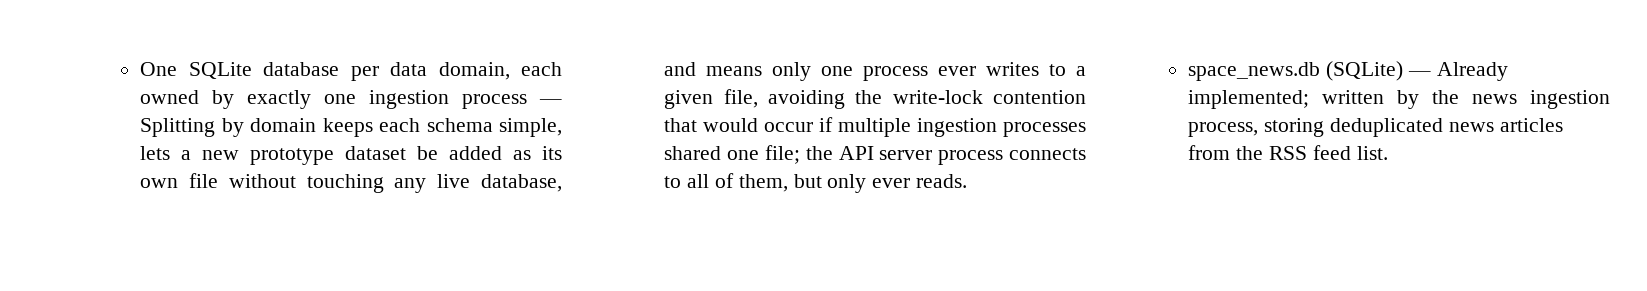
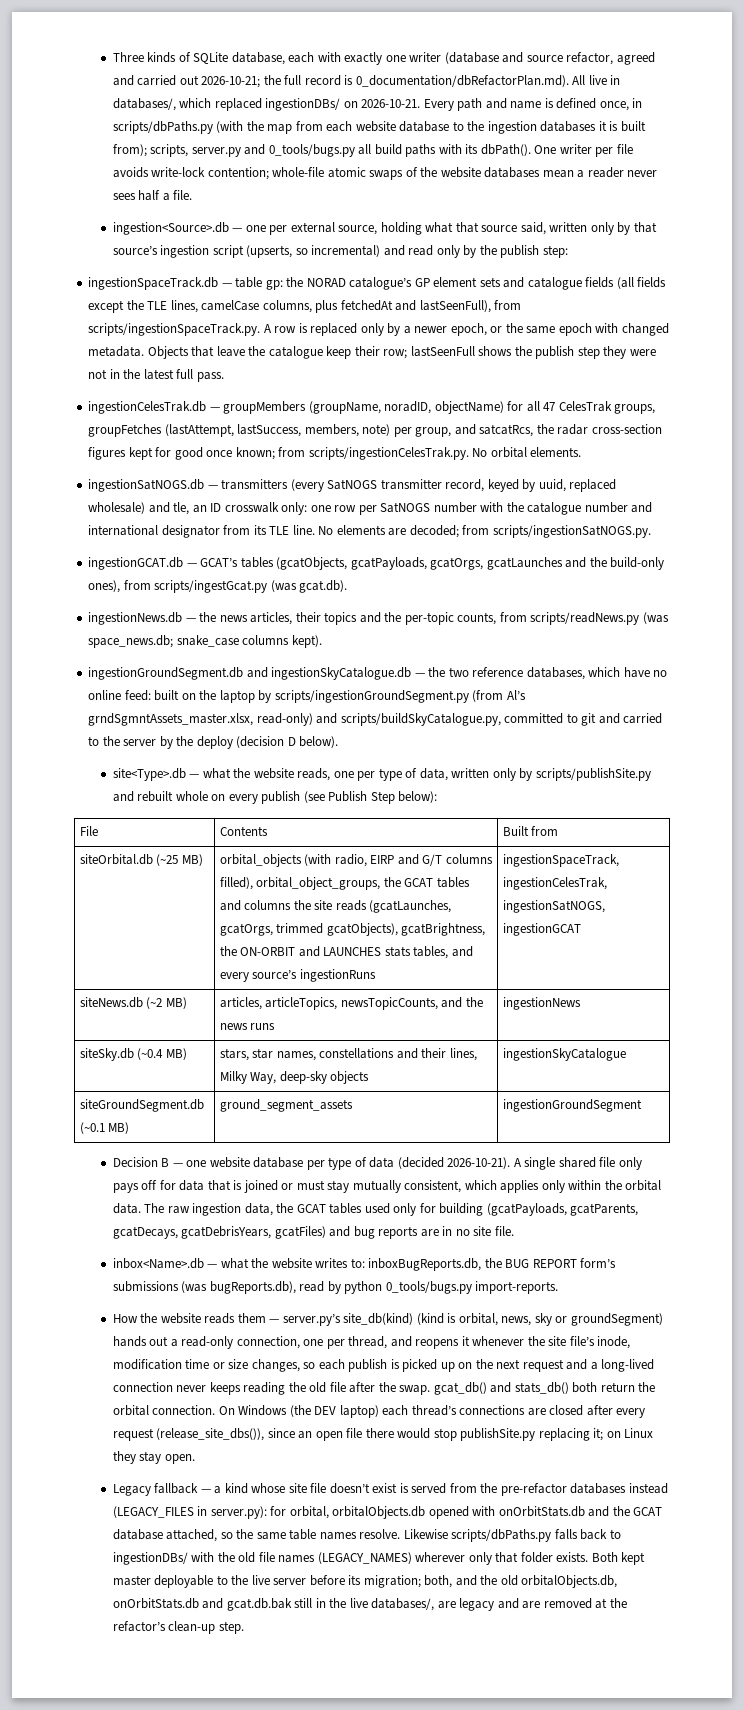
- One SQLite database per data domain, each owned by exactly one ingestion process — Splitting by domain keeps each schema simple, lets a new prototype dataset be added as its own file without touching any live database, and means only one process ever writes to a given file, avoiding the write-lock contention that would occur if multiple ingestion processes shared one file; the API server process connects to all of them, but only ever reads.
- space_news.db (SQLite) — Already implemented; written by the news ingestion process, storing deduplicated news articles from the RSS feed list.
+ Three kinds of SQLite database, each with exactly one writer (database and source refactor, agreed and carried out 2026-10-21; the full record is 0_documentation/dbRefactorPlan.md). All live in databases/, which replaced ingestionDBs/ on 2026-10-21. Every path and name is defined once, in scripts/dbPaths.py (with the map from each website database to the ingestion databases it is built from); scripts, server.py and 0_tools/bugs.py all build paths with its dbPath(). One writer per file avoids write-lock contention; whole-file atomic swaps of the website databases mean a reader never sees half a file.
+ ingestion<Source>.db — one per external source, holding what that source said, written only by that source’s ingestion script (upserts, so incremental) and read only by the publish step:
+ ingestionSpaceTrack.db — table gp: the NORAD catalogue’s GP element sets and catalogue fields (all fields except the TLE lines, camelCase columns, plus fetchedAt and lastSeenFull), from scripts/ingestionSpaceTrack.py. A row is replaced only by a newer epoch, or the same epoch with changed metadata. Objects that leave the catalogue keep their row; lastSeenFull shows the publish step they were not in the latest full pass.
+ ingestionCelesTrak.db — groupMembers (groupName, noradID, objectName) for all 47 CelesTrak groups, groupFetches (lastAttempt, lastSuccess, members, note) per group, and satcatRcs, the radar cross-section figures kept for good once known; from scripts/ingestionCelesTrak.py. No orbital elements.
+ ingestionSatNOGS.db — transmitters (every SatNOGS transmitter record, keyed by uuid, replaced wholesale) and tle, an ID crosswalk only: one row per SatNOGS number with the catalogue number and international designator from its TLE line. No elements are decoded; from scripts/ingestionSatNOGS.py.
+ ingestionGCAT.db — GCAT’s tables (gcatObjects, gcatPayloads, gcatOrgs, gcatLaunches and the build-only ones), from scripts/ingestGcat.py (was gcat.db).
+ ingestionNews.db — the news articles, their topics and the per-topic counts, from scripts/readNews.py (was space_news.db; snake_case columns kept).
+ ingestionGroundSegment.db and ingestionSkyCatalogue.db — the two reference databases, which have no online feed: built on the laptop by scripts/ingestionGroundSegment.py (from Al’s grndSgmntAssets_master.xlsx, read-only) and scripts/buildSkyCatalogue.py, committed to git and carried to the server by the deploy (decision D below).
+ site<Type>.db — what the website reads, one per type of data, written only by scripts/publishSite.py and rebuilt whole on every publish (see Publish Step below):
+ File | Contents | Built from
+ siteOrbital.db (~25 MB) | orbital_objects (with radio, EIRP and G/T columns filled), orbital_object_groups, the GCAT tables and columns the site reads (gcatLaunches, gcatOrgs, trimmed gcatObjects), gcatBrightness, the ON-ORBIT and LAUNCHES stats tables, and every source’s ingestionRuns | ingestionSpaceTrack, ingestionCelesTrak, ingestionSatNOGS, ingestionGCAT
+ siteNews.db (~2 MB) | articles, articleTopics, newsTopicCounts, and the news runs | ingestionNews
+ siteSky.db (~0.4 MB) | stars, star names, constellations and their lines, Milky Way, deep-sky objects | ingestionSkyCatalogue
+ siteGroundSegment.db (~0.1 MB) | ground_segment_assets | ingestionGroundSegment
+ Decision B — one website database per type of data (decided 2026-10-21). A single shared file only pays off for data that is joined or must stay mutually consistent, which applies only within the orbital data. The raw ingestion data, the GCAT tables used only for building (gcatPayloads, gcatParents, gcatDecays, gcatDebrisYears, gcatFiles) and bug reports are in no site file.
+ inbox<Name>.db — what the website writes to: inboxBugReports.db, the BUG REPORT form’s submissions (was bugReports.db), read by python 0_tools/bugs.py import-reports.
+ How the website reads them — server.py’s site_db(kind) (kind is orbital, news, sky or groundSegment) hands out a read-only connection, one per thread, and reopens it whenever the site file’s inode, modification time or size changes, so each publish is picked up on the next request and a long-lived connection never keeps reading the old file after the swap. gcat_db() and stats_db() both return the orbital connection. On Windows (the DEV laptop) each thread’s connections are closed after every request (release_site_dbs()), since an open file there would stop publishSite.py replacing it; on Linux they stay open.
+ Legacy fallback — a kind whose site file doesn’t exist is served from the pre-refactor databases instead (LEGACY_FILES in server.py): for orbital, orbitalObjects.db opened with onOrbitStats.db and the GCAT database attached, so the same table names resolve. Likewise scripts/dbPaths.py falls back to ingestionDBs/ with the old file names (LEGACY_NAMES) wherever only that folder exists. Both kept master deployable to the live server before its migration; both, and the old orbitalObjects.db, onOrbitStats.db and gcat.db.bak still in the live databases/, are legacy and are removed at the refactor’s clean-up step.

